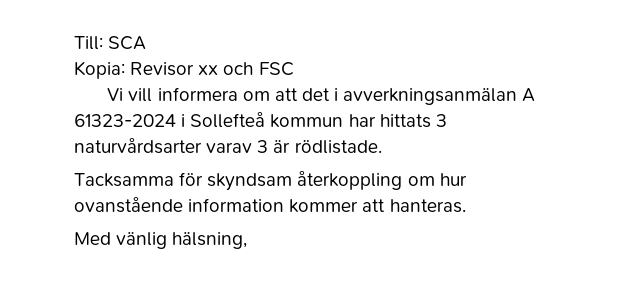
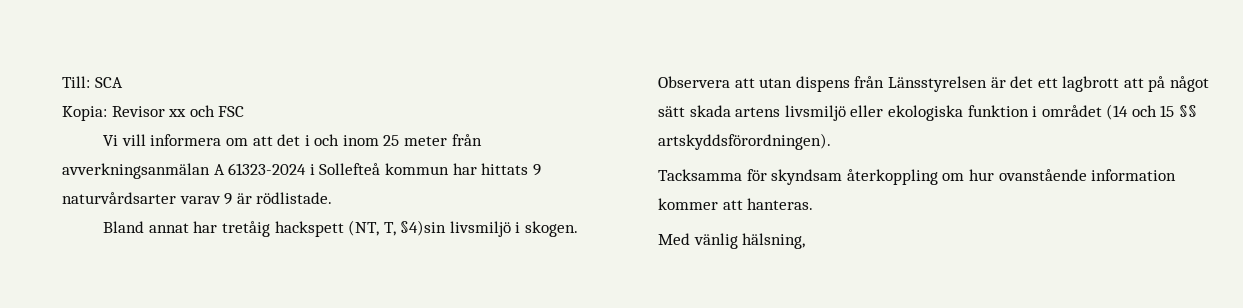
- Vi vill informera om att det i avverkningsanmälan A 61323-2024 i Sollefteå kommun har hittats 3 naturvårdsarter varav 3 är rödlistade.
+ Vi vill informera om att det i och inom 25 meter från avverkningsanmälan A 61323-2024 i Sollefteå kommun har hittats 9 naturvårdsarter varav 9 är rödlistade.
+ Bland annat har tretåig hackspett (NT, T, §4)sin livsmiljö i skogen. Observera att utan dispens från Länsstyrelsen är det ett lagbrott att på något sätt skada artens livsmiljö eller ekologiska funktion i området (14 och 15 §§ artskyddsförordningen).

